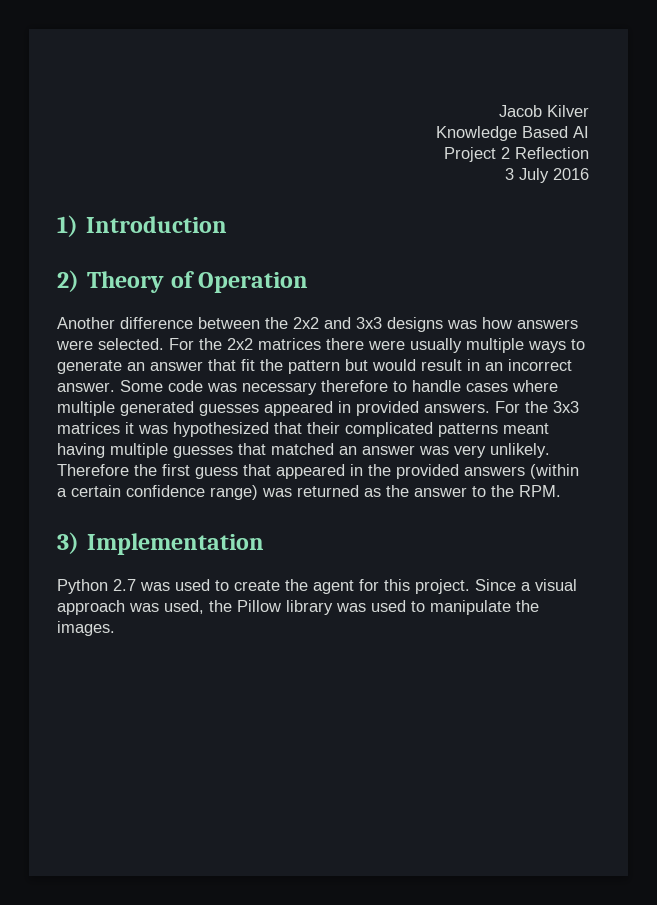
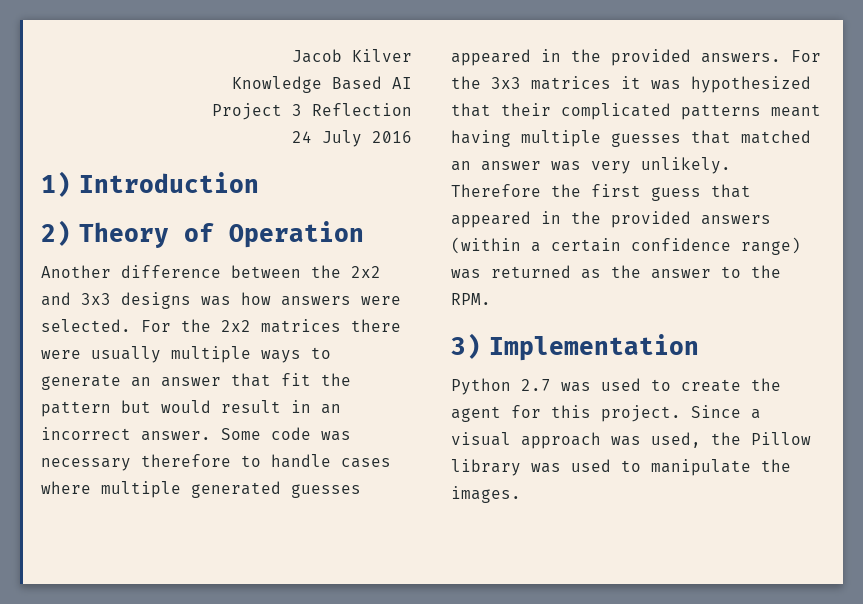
- Project 2 Reflection
+ Project 3 Reflection
- 3 July 2016
+ 24 July 2016
- Some code was necessary therefore to handle cases where multiple generated guesses appeared in provided answers.
+ Some code was necessary therefore to handle cases where multiple generated guesses appeared in the provided answers.

